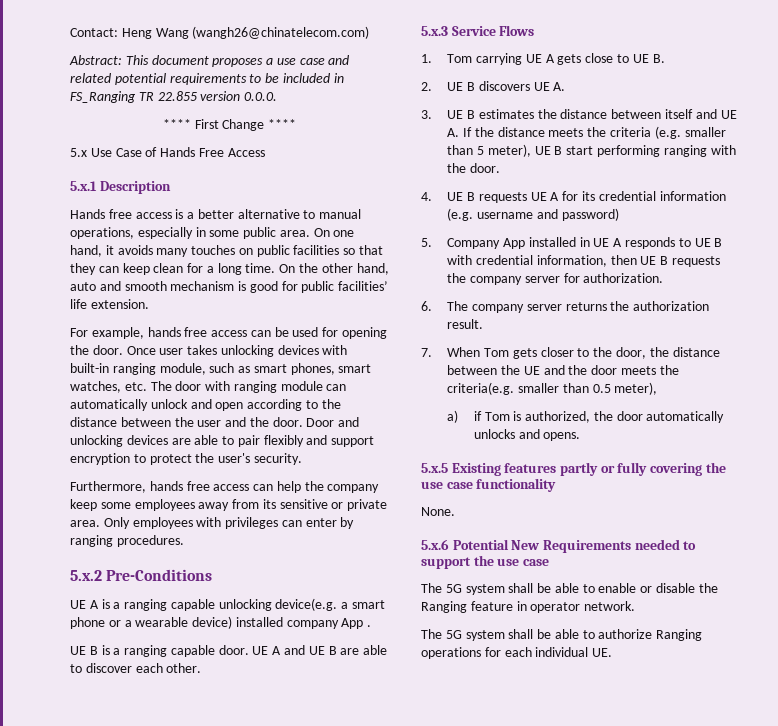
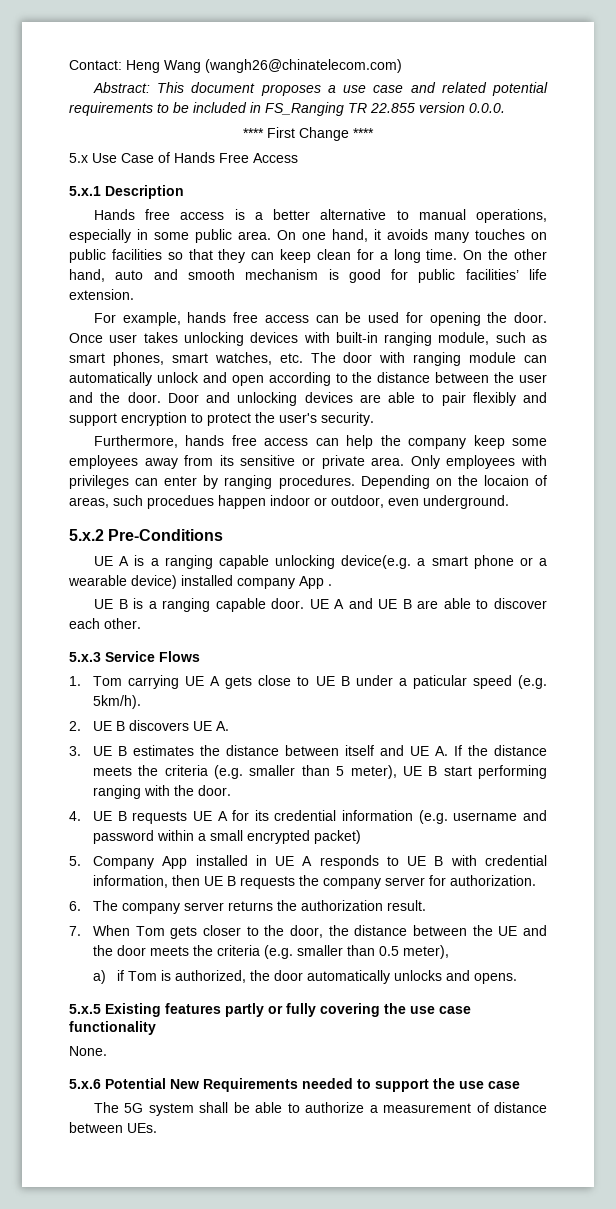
+ Depending on the locaion of areas, such procedues happen indoor or outdoor, even underground.
- 1. Tom carrying UE A gets close to UE B.
+ 1. Tom carrying UE A gets close to UE B under a paticular speed (e.g. 5km/h).
- 4. UE B requests UE A for its credential information (e.g. username and password)
+ 4. UE B requests UE A for its credential information (e.g. username and password within a small encrypted packet)
- 7. When Tom gets closer to the door, the distance between the UE and the door meets the criteria(e.g. smaller than 0.5 meter),
+ 7. When Tom gets closer to the door, the distance between the UE and the door meets the criteria (e.g. smaller than 0.5 meter),
- The 5G system shall be able to enable or disable the Ranging feature in operator network.
- The 5G system shall be able to authorize Ranging operations for each individual UE.
+ The 5G system shall be able to authorize a measurement of distance between UEs.

